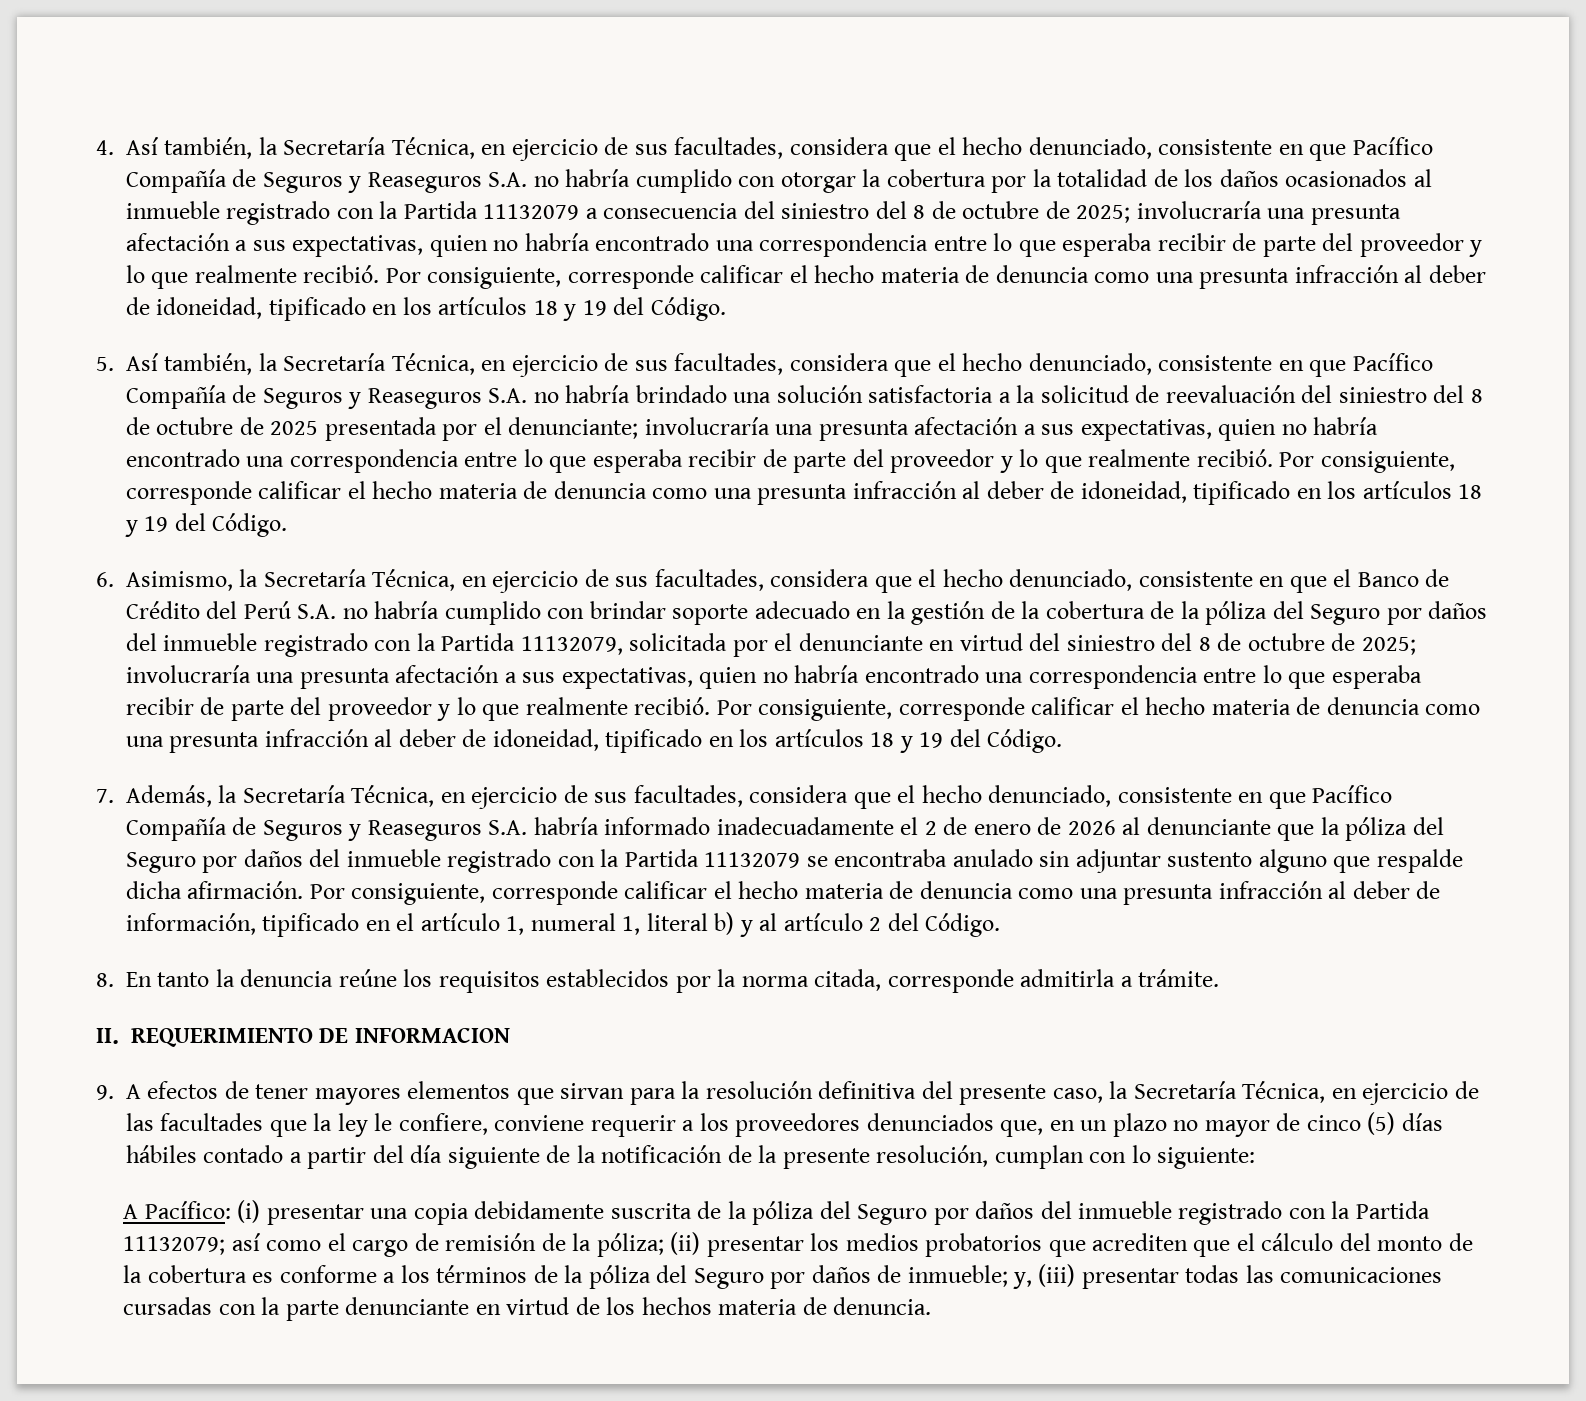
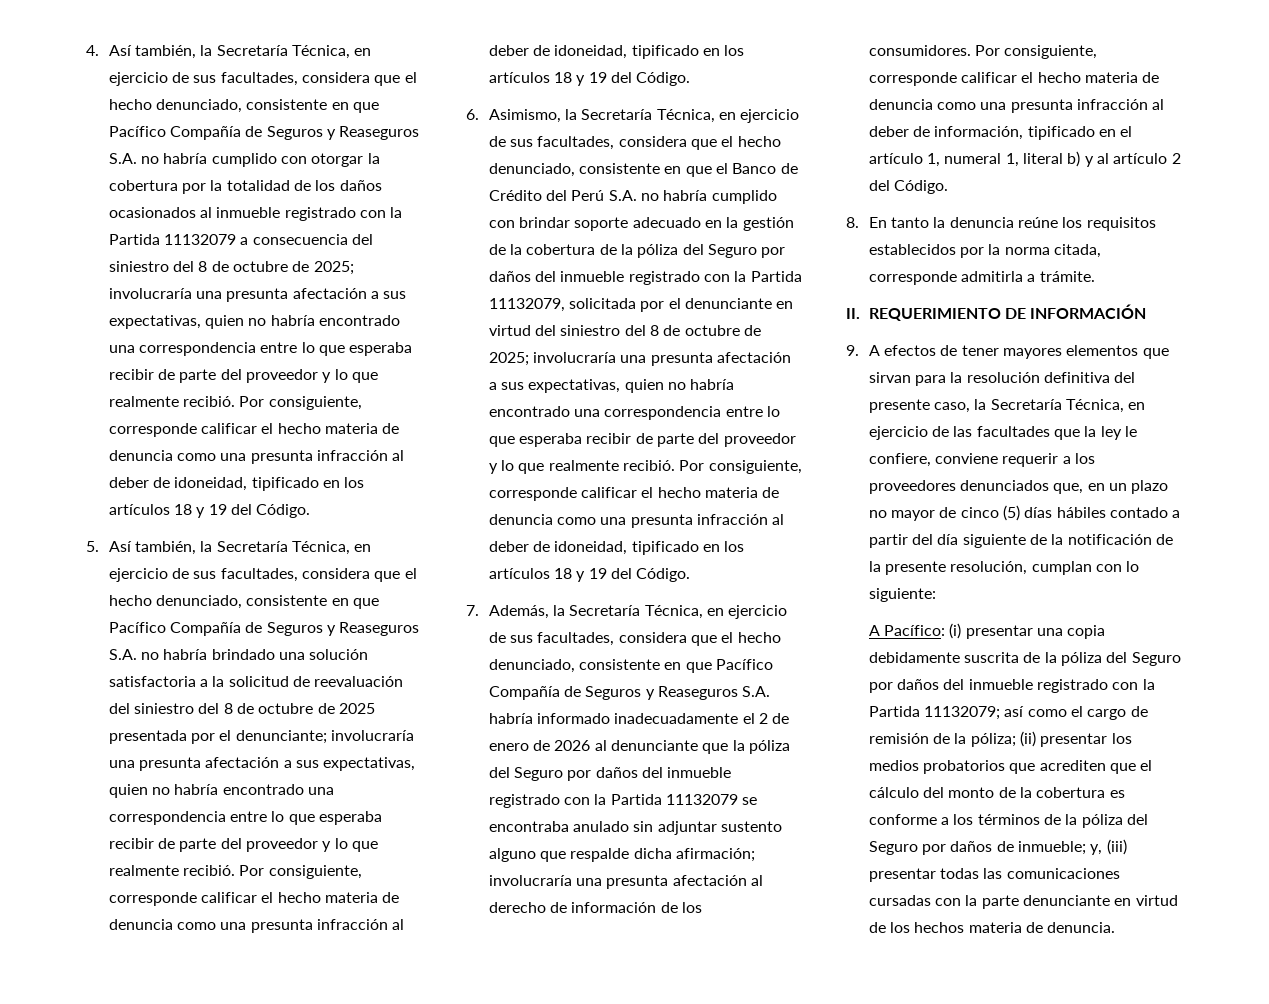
- 7. Además, la Secretaría Técnica, en ejercicio de sus facultades, considera que el hecho denunciado, consistente en que Pacífico Compañía de Seguros y Reaseguros S.A. habría informado inadecuadamente el 2 de enero de 2026 al denunciante que la póliza del Seguro por daños del inmueble registrado con la Partida 11132079 se encontraba anulado sin adjuntar sustento alguno que respalde dicha afirmación.
+ 7. Además, la Secretaría Técnica, en ejercicio de sus facultades, considera que el hecho denunciado, consistente en que Pacífico Compañía de Seguros y Reaseguros S.A. habría informado inadecuadamente el 2 de enero de 2026 al denunciante que la póliza del Seguro por daños del inmueble registrado con la Partida 11132079 se encontraba anulado sin adjuntar sustento alguno que respalde dicha afirmación; involucraría una presunta afectación al derecho de información de los consumidores.
- II. REQUERIMIENTO DE INFORMACION
+ II. REQUERIMIENTO DE INFORMACIÓN

